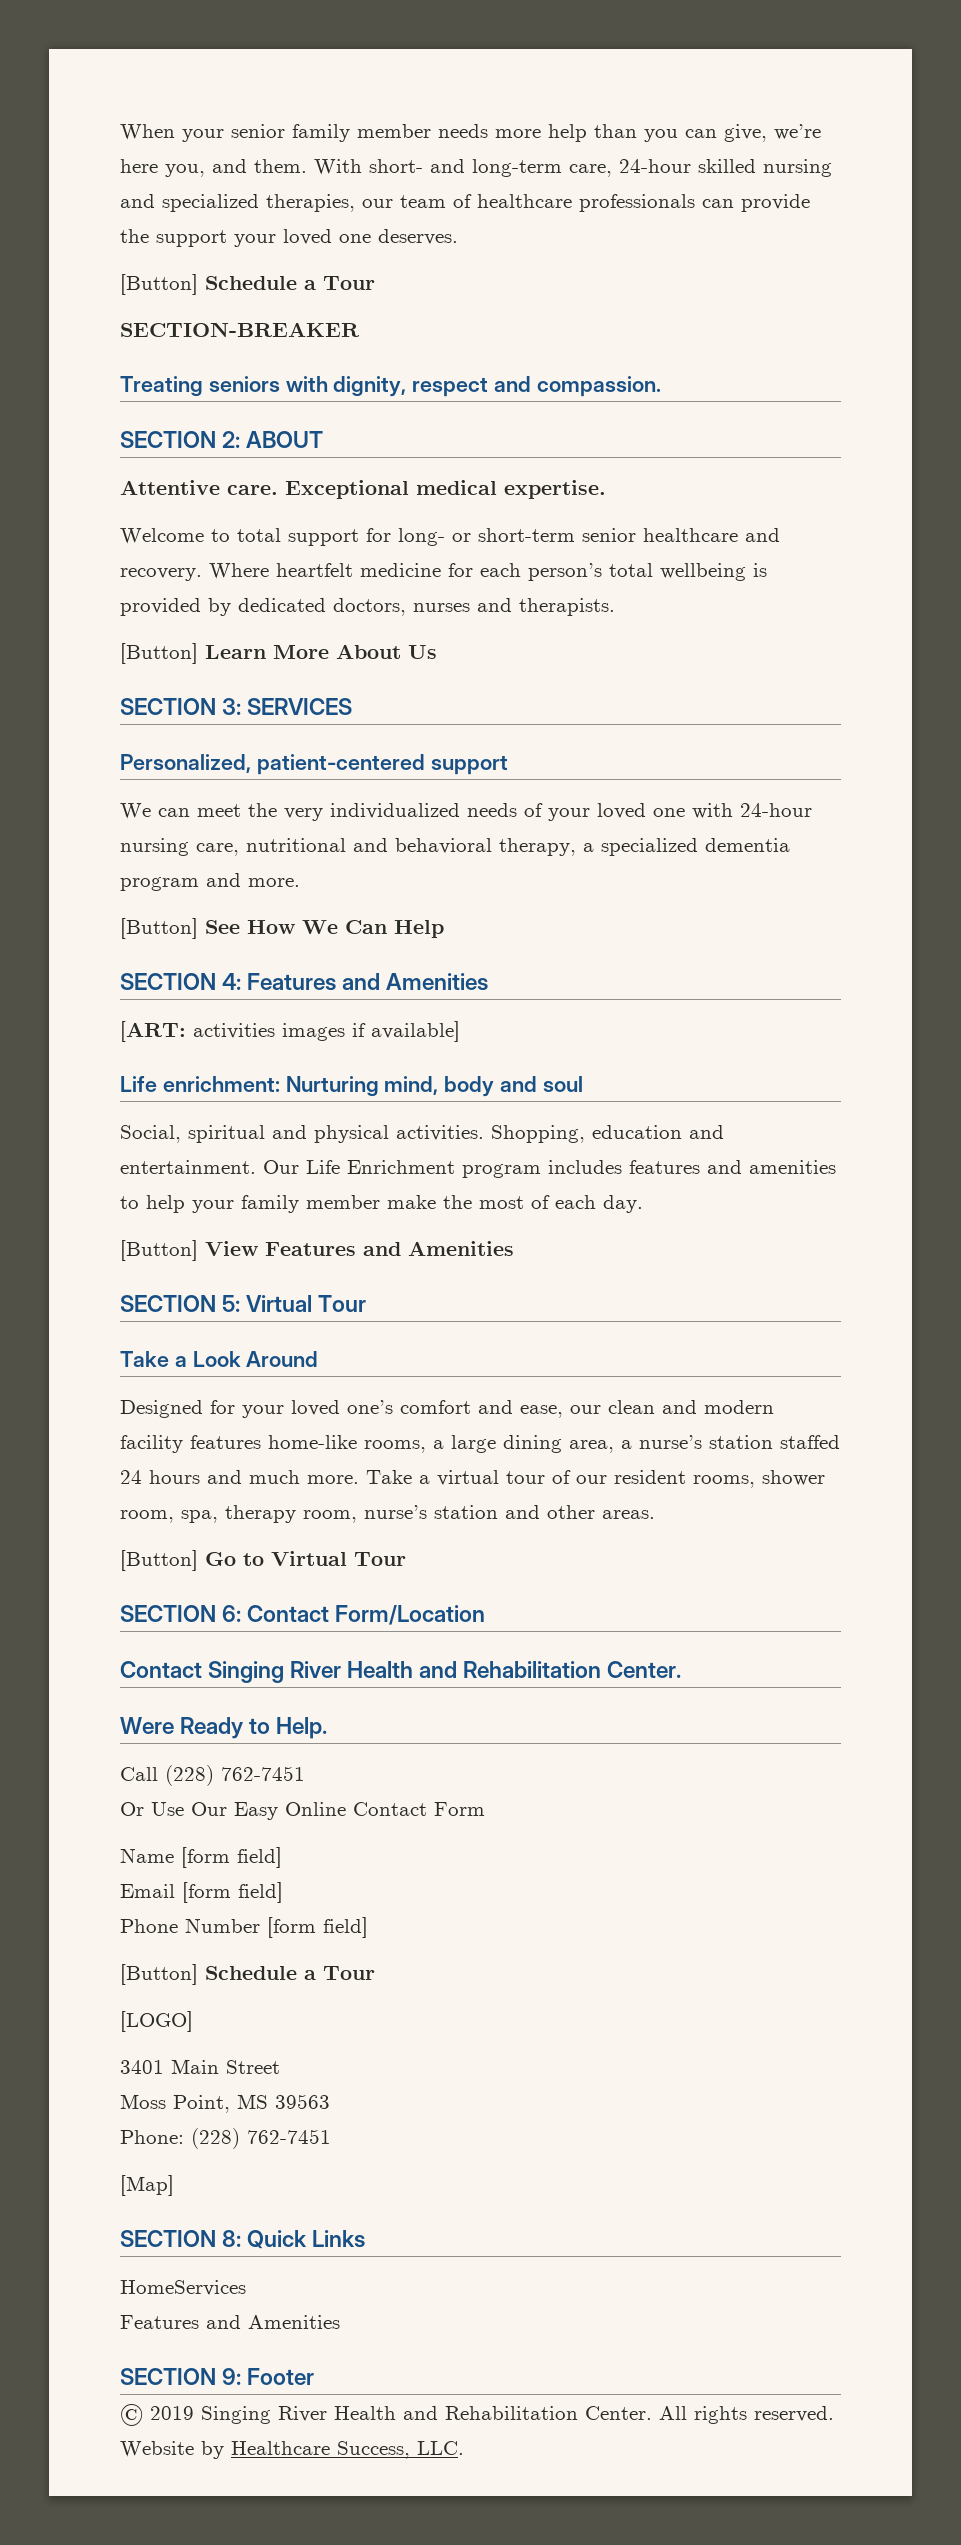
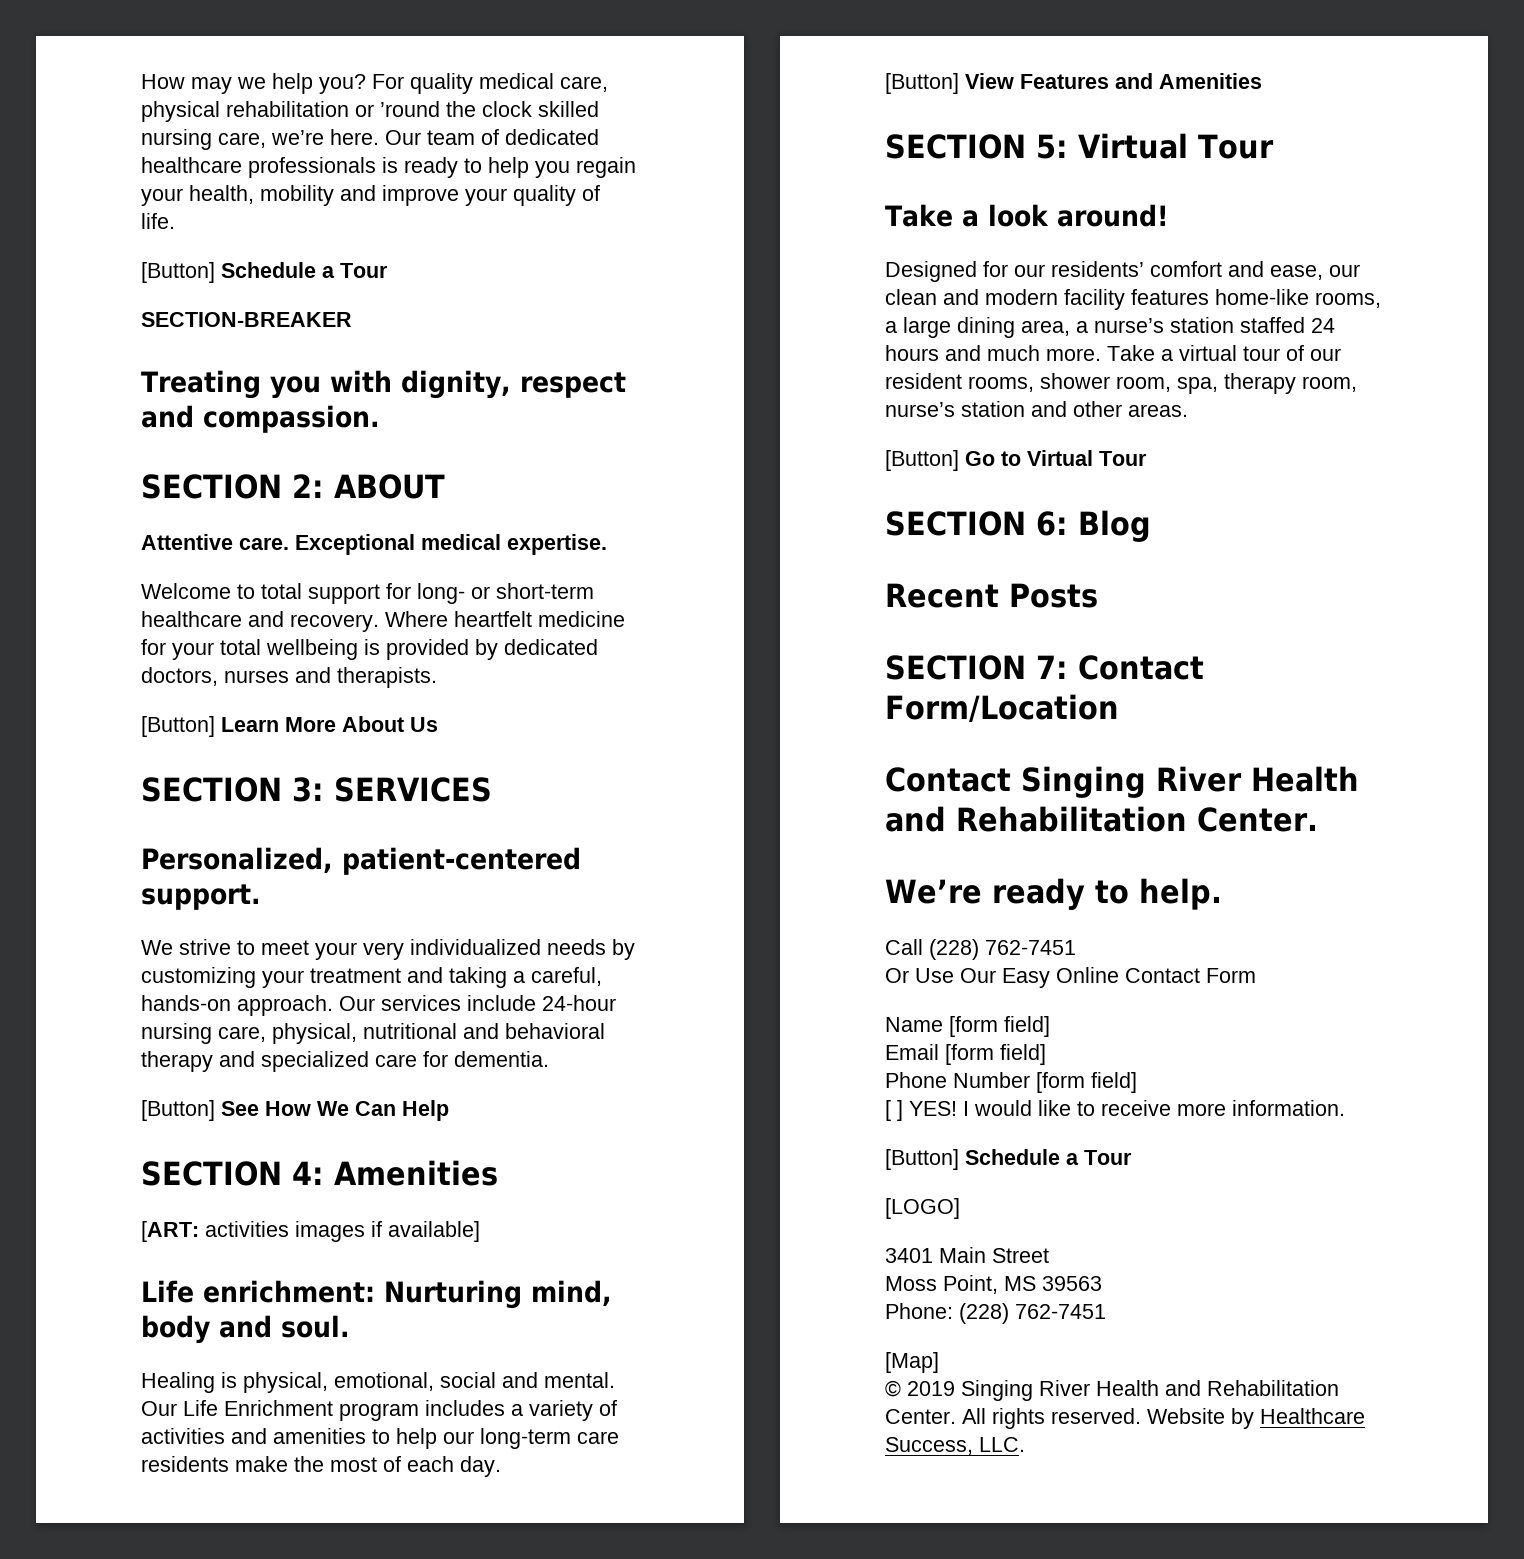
- When your senior family member needs more help than you can give, we’re here you, and them. With short- and long-term care, 24-hour skilled nursing and specialized therapies, our team of healthcare professionals can provide the support your loved one deserves.
+ How may we help you? For quality medical care, physical rehabilitation or ’round the clock skilled nursing care, we’re here. Our team of dedicated healthcare professionals is ready to help you regain your health, mobility and improve your quality of life.
- Treating seniors with dignity, respect and compassion.
+ Treating you with dignity, respect and compassion.
- Welcome to total support for long- or short-term senior healthcare and recovery.
+ Welcome to total support for long- or short-term healthcare and recovery.
- Where heartfelt medicine for each person’s total wellbeing is provided by dedicated doctors, nurses and therapists.
+ Where heartfelt medicine for your total wellbeing is provided by dedicated doctors, nurses and therapists.
- Personalized, patient-centered support
- We can meet the very individualized needs of your loved one with 24-hour nursing care, nutritional and behavioral therapy, a specialized dementia program and more.
+ Personalized, patient-centered support.
+ We strive to meet your very individualized needs by customizing your treatment and taking a careful, hands-on approach. Our services include 24-hour nursing care, physical, nutritional and behavioral therapy and specialized care for dementia.
- SECTION 4: Features and Amenities
+ SECTION 4: Amenities
- Life enrichment: Nurturing mind, body and soul
- Social, spiritual and physical activities. Shopping, education and entertainment.
+ Life enrichment: Nurturing mind, body and soul.
+ Healing is physical, emotional, social and mental.
- Our Life Enrichment program includes features and amenities to help your family member make the most of each day.
+ Our Life Enrichment program includes a variety of activities and amenities to help our long-term care residents make the most of each day.
- Take a Look Around
+ Take a look around!
- Designed for your loved one’s comfort and ease, our clean and modern facility features home-like rooms, a large dining area, a nurse’s station staffed 24 hours and much more.
+ Designed for our residents’ comfort and ease, our clean and modern facility features home-like rooms, a large dining area, a nurse’s station staffed 24 hours and much more.
- SECTION 6: Contact Form/Location
+ SECTION 6: Blog
+ Recent Posts
+ SECTION 7: Contact Form/Location
- Were Ready to Help.
+ We’re ready to help.
+ [ ] YES! I would like to receive more information.
- SECTION 8: Quick Links
- HomeServices
- Features and Amenities
- SECTION 9: Footer

